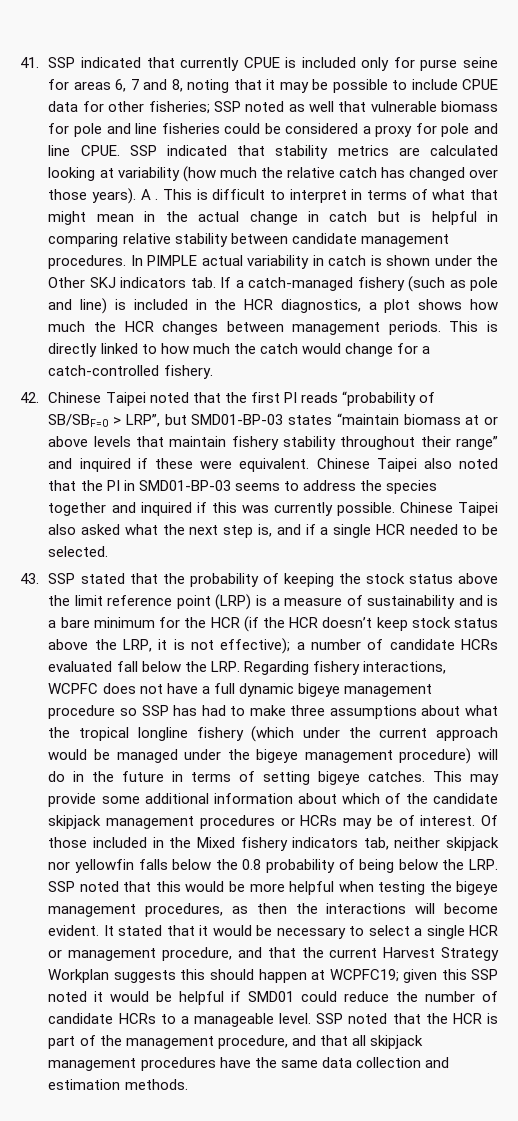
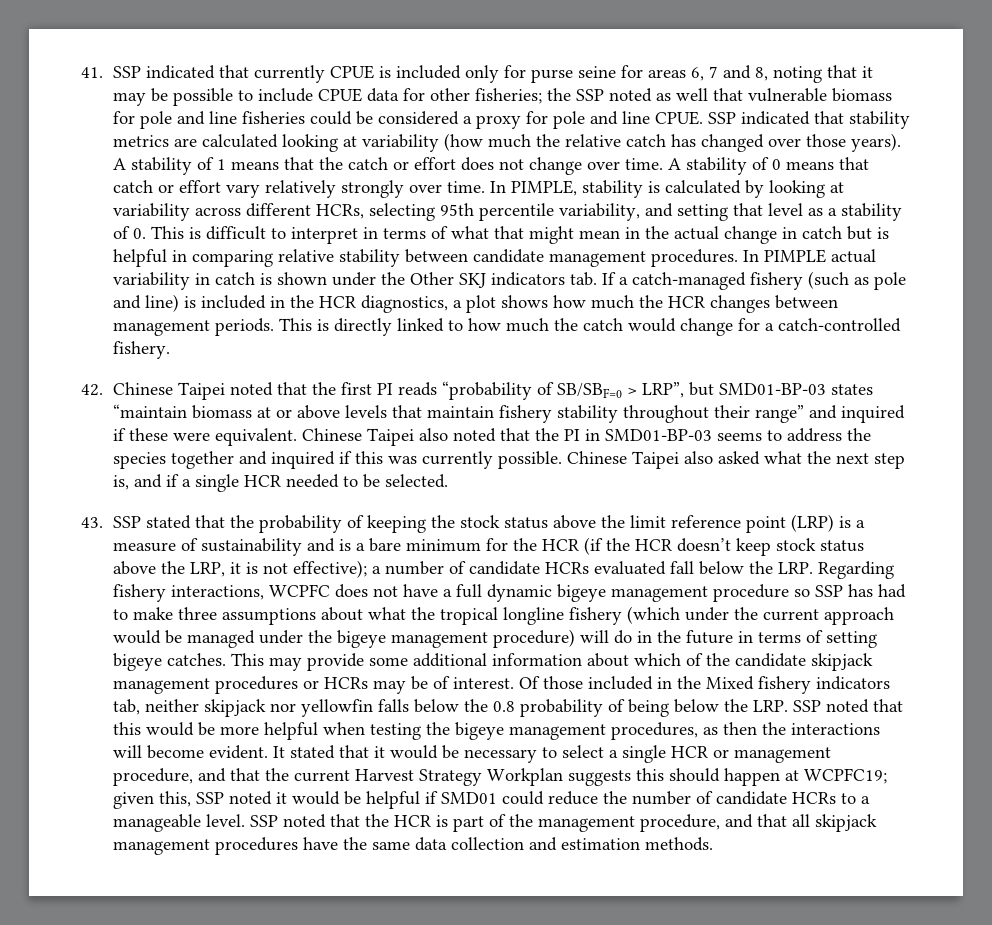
- 41. SSP indicated that currently CPUE is included only for purse seine for areas 6, 7 and 8, noting that it may be possible to include CPUE data for other fisheries; SSP noted as well that vulnerable biomass for pole and line fisheries could be considered a proxy for pole and line CPUE.
+ 41. SSP indicated that currently CPUE is included only for purse seine for areas 6, 7 and 8, noting that it may be possible to include CPUE data for other fisheries; the SSP noted as well that vulnerable biomass for pole and line fisheries could be considered a proxy for pole and line CPUE.
- A . This is difficult to interpret in terms of what that might mean in the actual change in catch but is helpful in comparing relative stability between candidate management procedures.
+ A stability of 1 means that the catch or effort does not change over time. A stability of 0 means that catch or effort vary relatively strongly over time. In PIMPLE, stability is calculated by looking at variability across different HCRs, selecting 95th percentile variability, and setting that level as a stability of 0. This is difficult to interpret in terms of what that might mean in the actual change in catch but is helpful in comparing relative stability between candidate management procedures.
- It stated that it would be necessary to select a single HCR or management procedure, and that the current Harvest Strategy Workplan suggests this should happen at WCPFC19; given this SSP noted it would be helpful if SMD01 could reduce the number of candidate HCRs to a manageable level.
+ It stated that it would be necessary to select a single HCR or management procedure, and that the current Harvest Strategy Workplan suggests this should happen at WCPFC19; given this, SSP noted it would be helpful if SMD01 could reduce the number of candidate HCRs to a manageable level.

